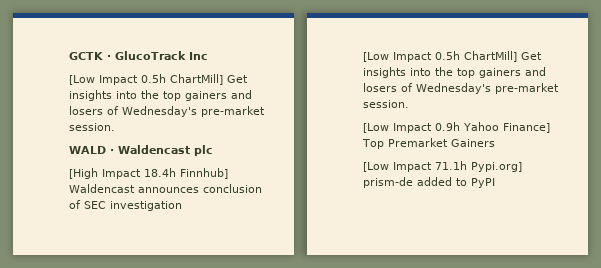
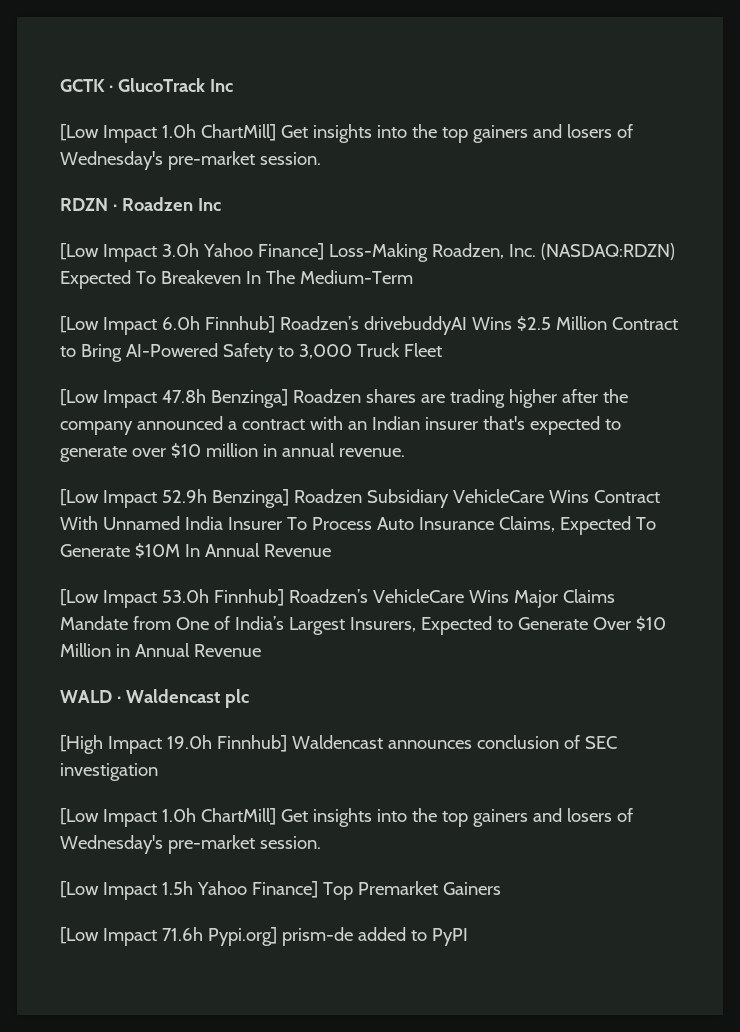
  GCTK · GlucoTrack Inc
- [Low Impact 0.5h ChartMill] Get insights into the top gainers and losers of Wednesday's pre-market session.
+ [Low Impact 1.0h ChartMill] Get insights into the top gainers and losers of Wednesday's pre-market session.
+ RDZN · Roadzen Inc
+ [Low Impact 3.0h Yahoo Finance] Loss-Making Roadzen, Inc. (NASDAQ:RDZN) Expected To Breakeven In The Medium-Term
+ [Low Impact 6.0h Finnhub] Roadzen’s drivebuddyAI Wins $2.5 Million Contract to Bring AI-Powered Safety to 3,000 Truck Fleet
+ [Low Impact 47.8h Benzinga] Roadzen shares are trading higher after the company announced a contract with an Indian insurer that's expected to generate over $10 million in annual revenue.
+ [Low Impact 52.9h Benzinga] Roadzen Subsidiary VehicleCare Wins Contract With Unnamed India Insurer To Process Auto Insurance Claims, Expected To Generate $10M In Annual Revenue
+ [Low Impact 53.0h Finnhub] Roadzen’s VehicleCare Wins Major Claims Mandate from One of India’s Largest Insurers, Expected to Generate Over $10 Million in Annual Revenue
- [High Impact 18.4h Finnhub] Waldencast announces conclusion of SEC investigation
- [Low Impact 0.5h ChartMill] Get insights into the top gainers and losers of Wednesday's pre-market session.
+ [High Impact 19.0h Finnhub] Waldencast announces conclusion of SEC investigation
+ [Low Impact 1.0h ChartMill] Get insights into the top gainers and losers of Wednesday's pre-market session.
- [Low Impact 0.9h Yahoo Finance] Top Premarket Gainers
+ [Low Impact 1.5h Yahoo Finance] Top Premarket Gainers
- [Low Impact 71.1h Pypi.org] prism-de added to PyPI
+ [Low Impact 71.6h Pypi.org] prism-de added to PyPI

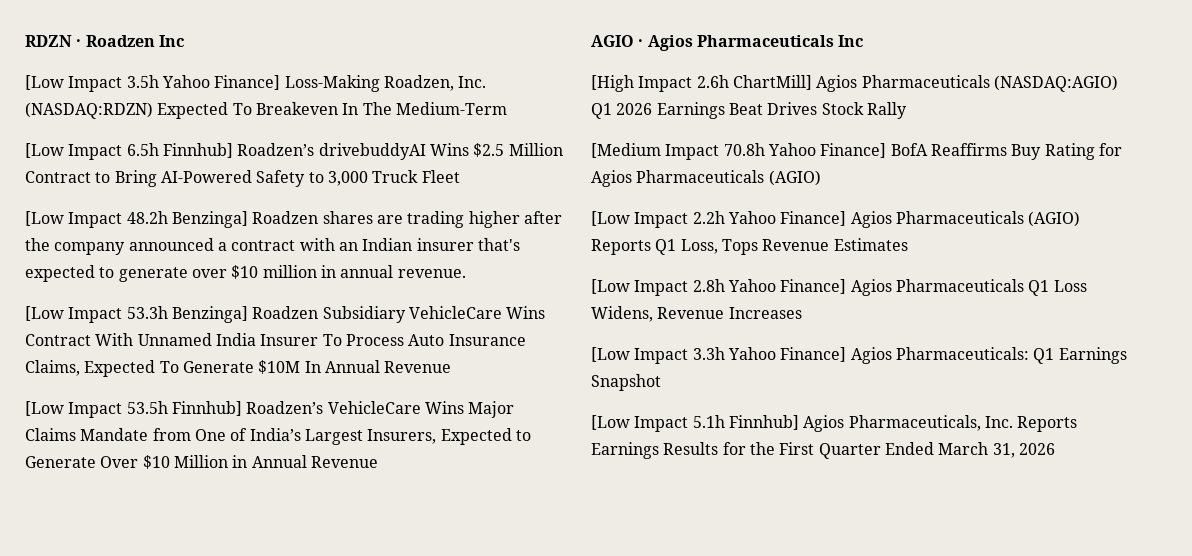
- GCTK · GlucoTrack Inc
- [Low Impact 1.0h ChartMill] Get insights into the top gainers and losers of Wednesday's pre-market session.
- [Low Impact 3.0h Yahoo Finance] Loss-Making Roadzen, Inc. (NASDAQ:RDZN) Expected To Breakeven In The Medium-Term
+ [Low Impact 3.5h Yahoo Finance] Loss-Making Roadzen, Inc. (NASDAQ:RDZN) Expected To Breakeven In The Medium-Term
- [Low Impact 6.0h Finnhub] Roadzen’s drivebuddyAI Wins $2.5 Million Contract to Bring AI-Powered Safety to 3,000 Truck Fleet
+ [Low Impact 6.5h Finnhub] Roadzen’s drivebuddyAI Wins $2.5 Million Contract to Bring AI-Powered Safety to 3,000 Truck Fleet
- [Low Impact 47.8h Benzinga] Roadzen shares are trading higher after the company announced a contract with an Indian insurer that's expected to generate over $10 million in annual revenue.
+ [Low Impact 48.2h Benzinga] Roadzen shares are trading higher after the company announced a contract with an Indian insurer that's expected to generate over $10 million in annual revenue.
- [Low Impact 52.9h Benzinga] Roadzen Subsidiary VehicleCare Wins Contract With Unnamed India Insurer To Process Auto Insurance Claims, Expected To Generate $10M In Annual Revenue
+ [Low Impact 53.3h Benzinga] Roadzen Subsidiary VehicleCare Wins Contract With Unnamed India Insurer To Process Auto Insurance Claims, Expected To Generate $10M In Annual Revenue
- [Low Impact 53.0h Finnhub] Roadzen’s VehicleCare Wins Major Claims Mandate from One of India’s Largest Insurers, Expected to Generate Over $10 Million in Annual Revenue
+ [Low Impact 53.5h Finnhub] Roadzen’s VehicleCare Wins Major Claims Mandate from One of India’s Largest Insurers, Expected to Generate Over $10 Million in Annual Revenue
- WALD · Waldencast plc
- [High Impact 19.0h Finnhub] Waldencast announces conclusion of SEC investigation
- [Low Impact 1.0h ChartMill] Get insights into the top gainers and losers of Wednesday's pre-market session.
- [Low Impact 1.5h Yahoo Finance] Top Premarket Gainers
- [Low Impact 71.6h Pypi.org] prism-de added to PyPI
+ AGIO · Agios Pharmaceuticals Inc
+ [High Impact 2.6h ChartMill] Agios Pharmaceuticals (NASDAQ:AGIO) Q1 2026 Earnings Beat Drives Stock Rally
+ [Medium Impact 70.8h Yahoo Finance] BofA Reaffirms Buy Rating for Agios Pharmaceuticals (AGIO)
+ [Low Impact 2.2h Yahoo Finance] Agios Pharmaceuticals (AGIO) Reports Q1 Loss, Tops Revenue Estimates
+ [Low Impact 2.8h Yahoo Finance] Agios Pharmaceuticals Q1 Loss Widens, Revenue Increases
+ [Low Impact 3.3h Yahoo Finance] Agios Pharmaceuticals: Q1 Earnings Snapshot
+ [Low Impact 5.1h Finnhub] Agios Pharmaceuticals, Inc. Reports Earnings Results for the First Quarter Ended March 31, 2026

